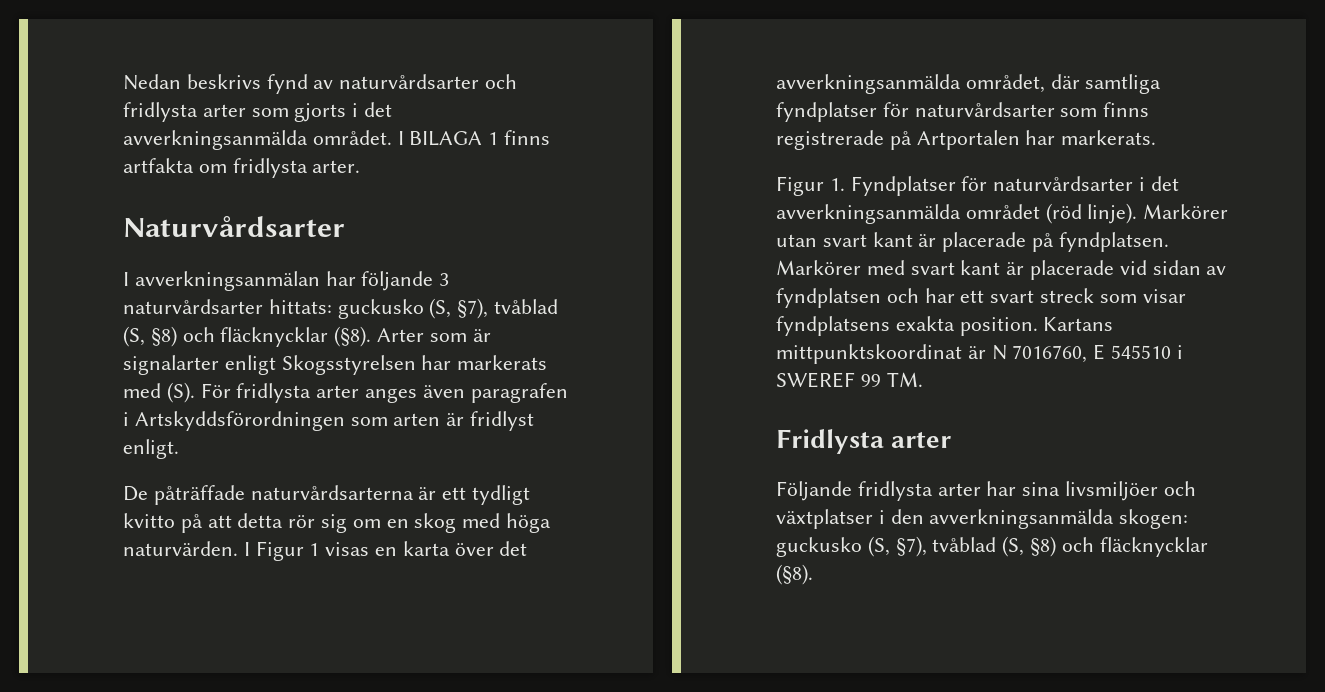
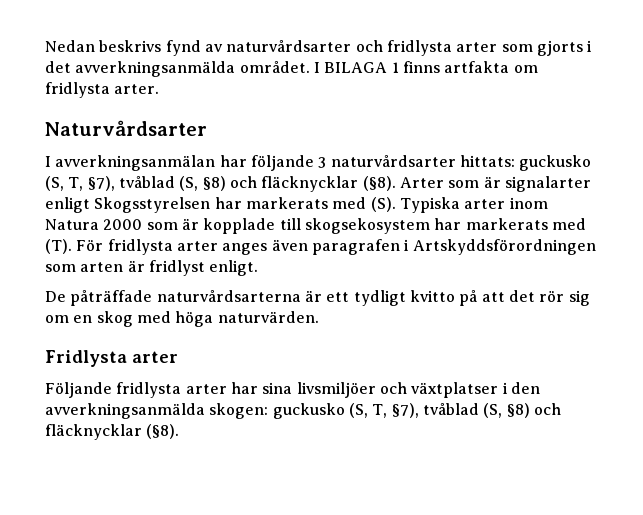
- I avverkningsanmälan har följande 3 naturvårdsarter hittats: guckusko (S, §7), tvåblad (S, §8) och fläcknycklar (§8).
+ I avverkningsanmälan har följande 3 naturvårdsarter hittats: guckusko (S, T, §7), tvåblad (S, §8) och fläcknycklar (§8).
- Arter som är signalarter enligt Skogsstyrelsen har markerats med (S). För fridlysta arter anges även paragrafen i Artskyddsförordningen som arten är fridlyst enligt.
+ Arter som är signalarter enligt Skogsstyrelsen har markerats med (S). Typiska arter inom Natura 2000 som är kopplade till skogsekosystem har markerats med (T). För fridlysta arter anges även paragrafen i Artskyddsförordningen som arten är fridlyst enligt.
- De påträffade naturvårdsarterna är ett tydligt kvitto på att detta rör sig om en skog med höga naturvärden. I Figur 1 visas en karta över det avverkningsanmälda området, där samtliga fyndplatser för naturvårdsarter som finns registrerade på Artportalen har markerats.
- Figur 1. Fyndplatser för naturvårdsarter i det avverkningsanmälda området (röd linje). Markörer utan svart kant är placerade på fyndplatsen. Markörer med svart kant är placerade vid sidan av fyndplatsen och har ett svart streck som visar fyndplatsens exakta position. Kartans mittpunktskoordinat är N 7016760, E 545510 i SWEREF 99 TM.
+ De påträffade naturvårdsarterna är ett tydligt kvitto på att det rör sig om en skog med höga naturvärden.
- Följande fridlysta arter har sina livsmiljöer och växtplatser i den avverkningsanmälda skogen: guckusko (S, §7), tvåblad (S, §8) och fläcknycklar (§8).
+ Följande fridlysta arter har sina livsmiljöer och växtplatser i den avverkningsanmälda skogen: guckusko (S, T, §7), tvåblad (S, §8) och fläcknycklar (§8).

